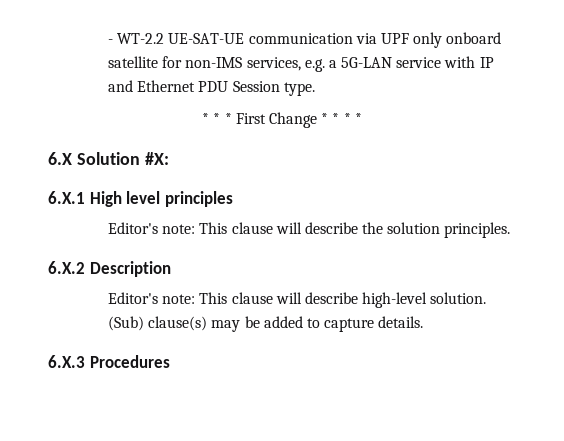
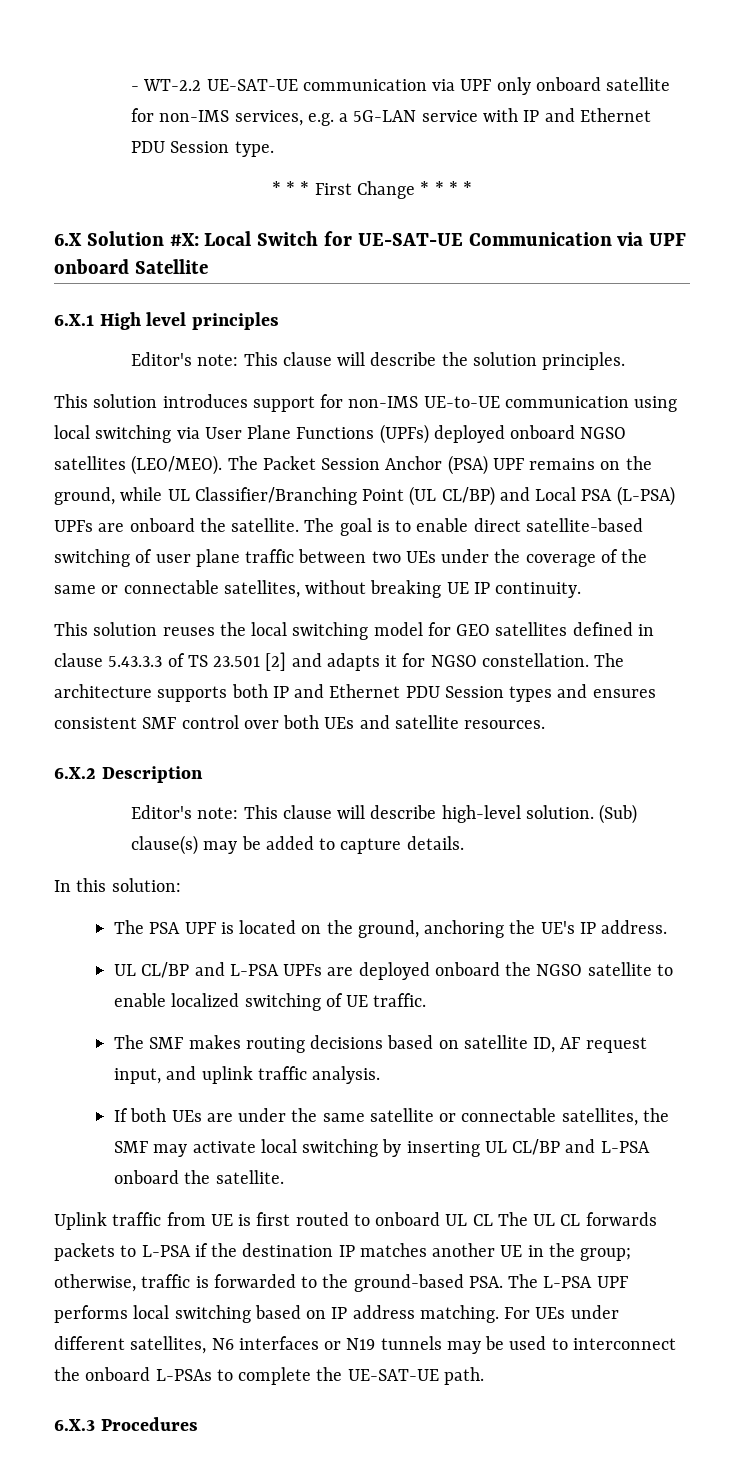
- 6.X Solution #X:
+ 6.X Solution #X: Local Switch for UE-SAT-UE Communication via UPF onboard Satellite
+ This solution introduces support for non-IMS UE-to-UE communication using local switching via User Plane Functions (UPFs) deployed onboard NGSO satellites (LEO/MEO). The Packet Session Anchor (PSA) UPF remains on the ground, while UL Classifier/Branching Point (UL CL/BP) and Local PSA (L-PSA) UPFs are onboard the satellite. The goal is to enable direct satellite-based switching of user plane traffic between two UEs under the coverage of the same or connectable satellites, without breaking UE IP continuity.
+ This solution reuses the local switching model for GEO satellites defined in clause 5.43.3.3 of TS 23.501 [2] and adapts it for NGSO constellation. The architecture supports both IP and Ethernet PDU Session types and ensures consistent SMF control over both UEs and satellite resources.
+ In this solution:
+ The PSA UPF is located on the ground, anchoring the UE's IP address.
+ UL CL/BP and L-PSA UPFs are deployed onboard the NGSO satellite to enable localized switching of UE traffic.
+ The SMF makes routing decisions based on satellite ID, AF request input, and uplink traffic analysis.
+ If both UEs are under the same satellite or connectable satellites, the SMF may activate local switching by inserting UL CL/BP and L-PSA onboard the satellite.
+ Uplink traffic from UE is first routed to onboard UL CL The UL CL forwards packets to L-PSA if the destination IP matches another UE in the group; otherwise, traffic is forwarded to the ground-based PSA. The L-PSA UPF performs local switching based on IP address matching. For UEs under different satellites, N6 interfaces or N19 tunnels may be used to interconnect the onboard L-PSAs to complete the UE-SAT-UE path.

